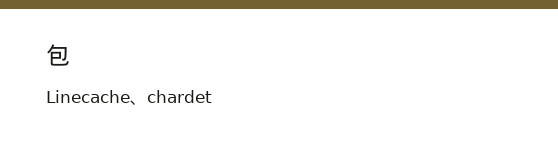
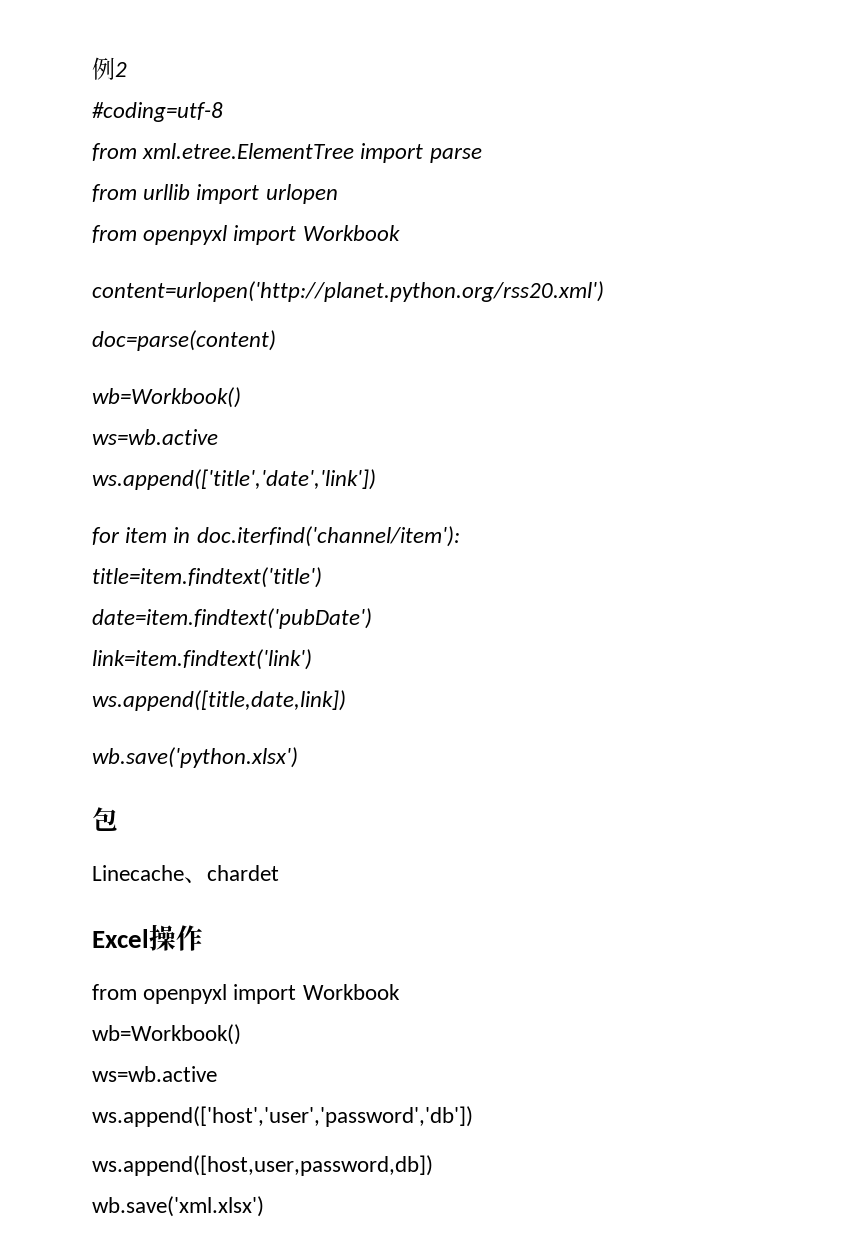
+ 例2
+ #coding=utf-8
+ from xml.etree.ElementTree import parse
+ from urllib import urlopen
+ from openpyxl import Workbook
+ content=urlopen('http://planet.python.org/rss20.xml')
+ doc=parse(content)
+ wb=Workbook()
+ ws=wb.active
+ ws.append(['title','date','link'])
+ for item in doc.iterfind('channel/item'):
+ title=item.findtext('title')
+ date=item.findtext('pubDate')
+ link=item.findtext('link')
+ ws.append([title,date,link])
+ wb.save('python.xlsx')
  包
  Linecache、chardet
+ Excel操作
+ from openpyxl import Workbook
+ wb=Workbook()
+ ws=wb.active
+ ws.append(['host','user','password','db'])
+ ws.append([host,user,password,db])
+ wb.save('xml.xlsx')

